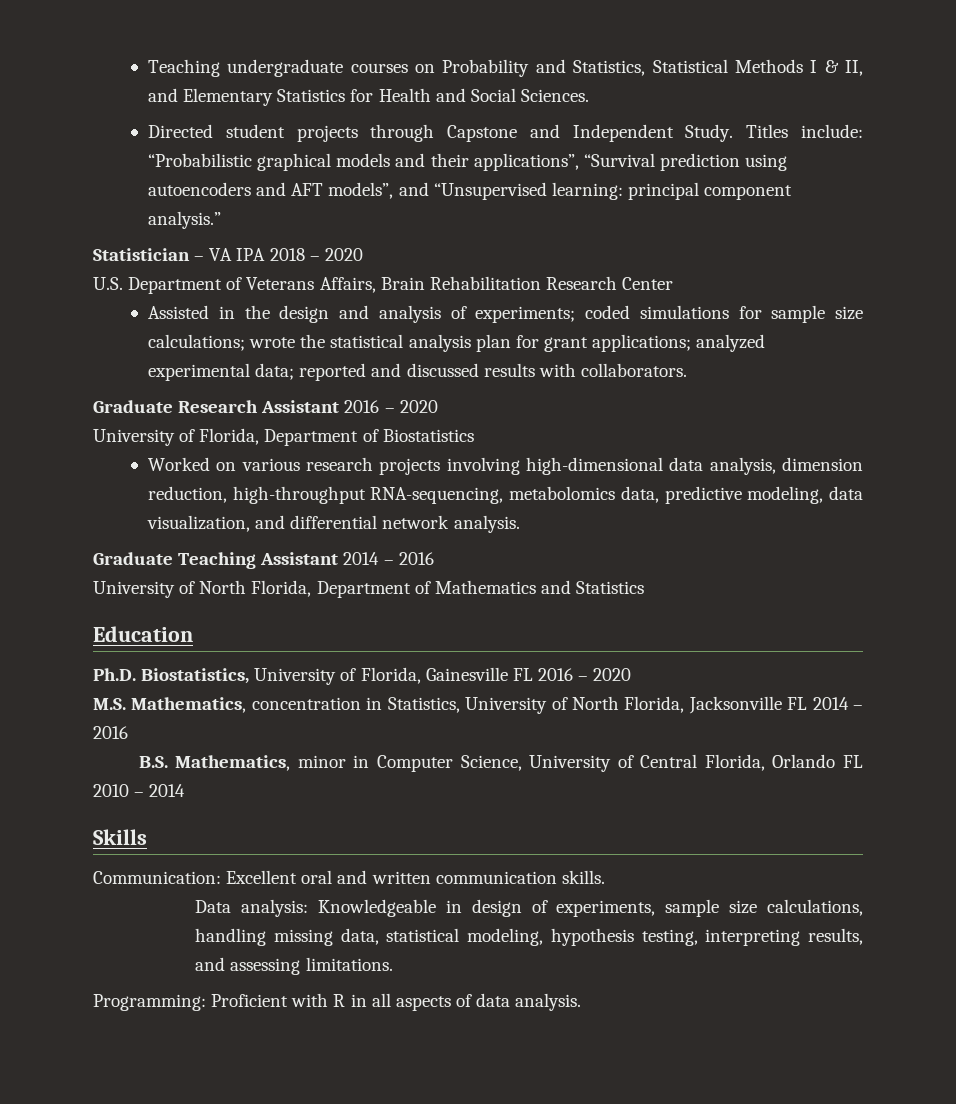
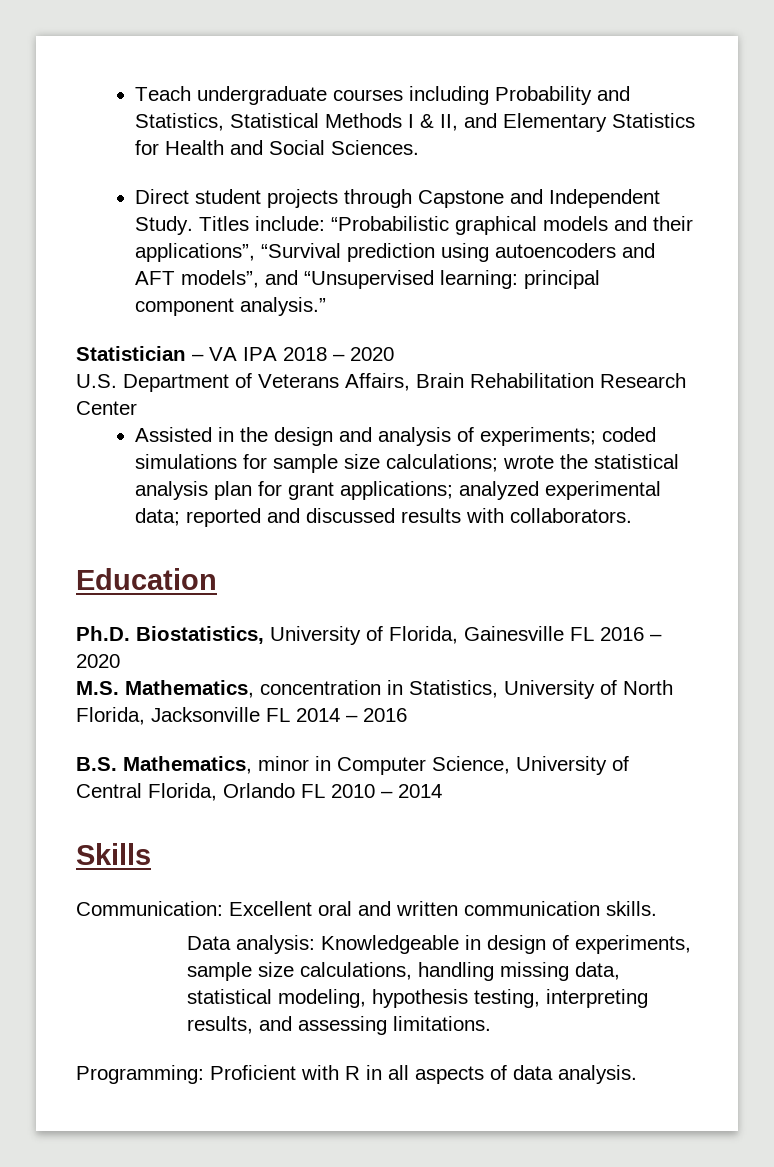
- Teaching undergraduate courses on Probability and Statistics, Statistical Methods I & II, and Elementary Statistics for Health and Social Sciences.
+ Teach undergraduate courses including Probability and Statistics, Statistical Methods I & II, and Elementary Statistics for Health and Social Sciences.
- Directed student projects through Capstone and Independent Study.
+ Direct student projects through Capstone and Independent Study.
- Graduate Research Assistant 2016 – 2020
- University of Florida, Department of Biostatistics
- Worked on various research projects involving high-dimensional data analysis, dimension reduction, high-throughput RNA-sequencing, metabolomics data, predictive modeling, data visualization, and differential network analysis.
- Graduate Teaching Assistant 2014 – 2016
- University of North Florida, Department of Mathematics and Statistics

